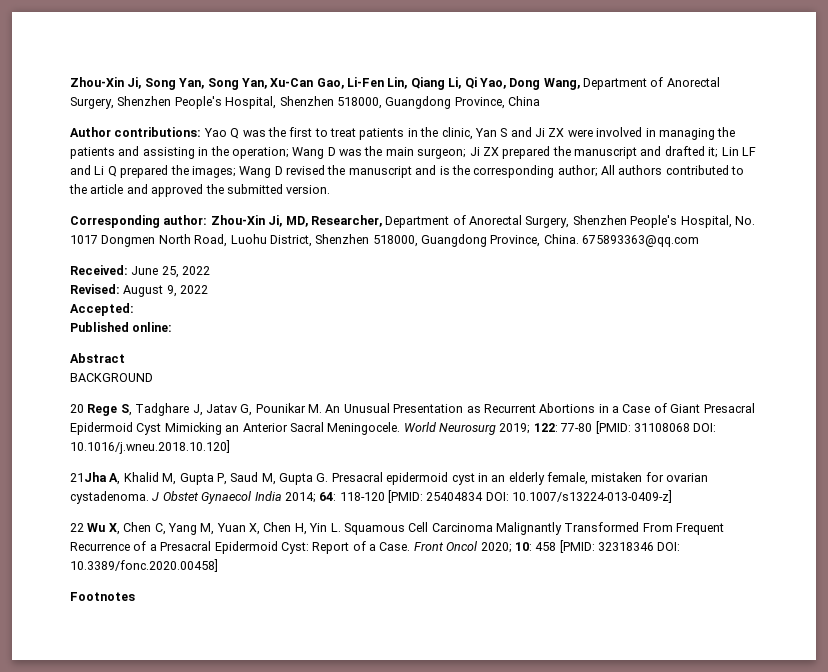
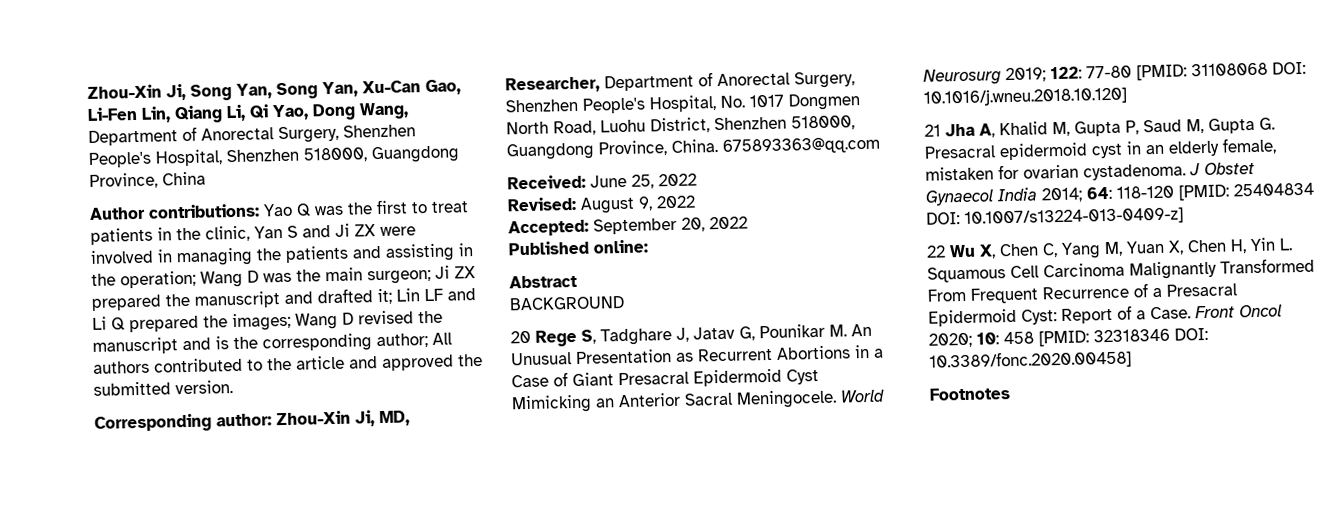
- Accepted:
+ Accepted: September 20, 2022
- 21Jha A, Khalid M, Gupta P, Saud M, Gupta G. Presacral epidermoid cyst in an elderly female, mistaken for ovarian cystadenoma.
+ 21 Jha A, Khalid M, Gupta P, Saud M, Gupta G. Presacral epidermoid cyst in an elderly female, mistaken for ovarian cystadenoma.

